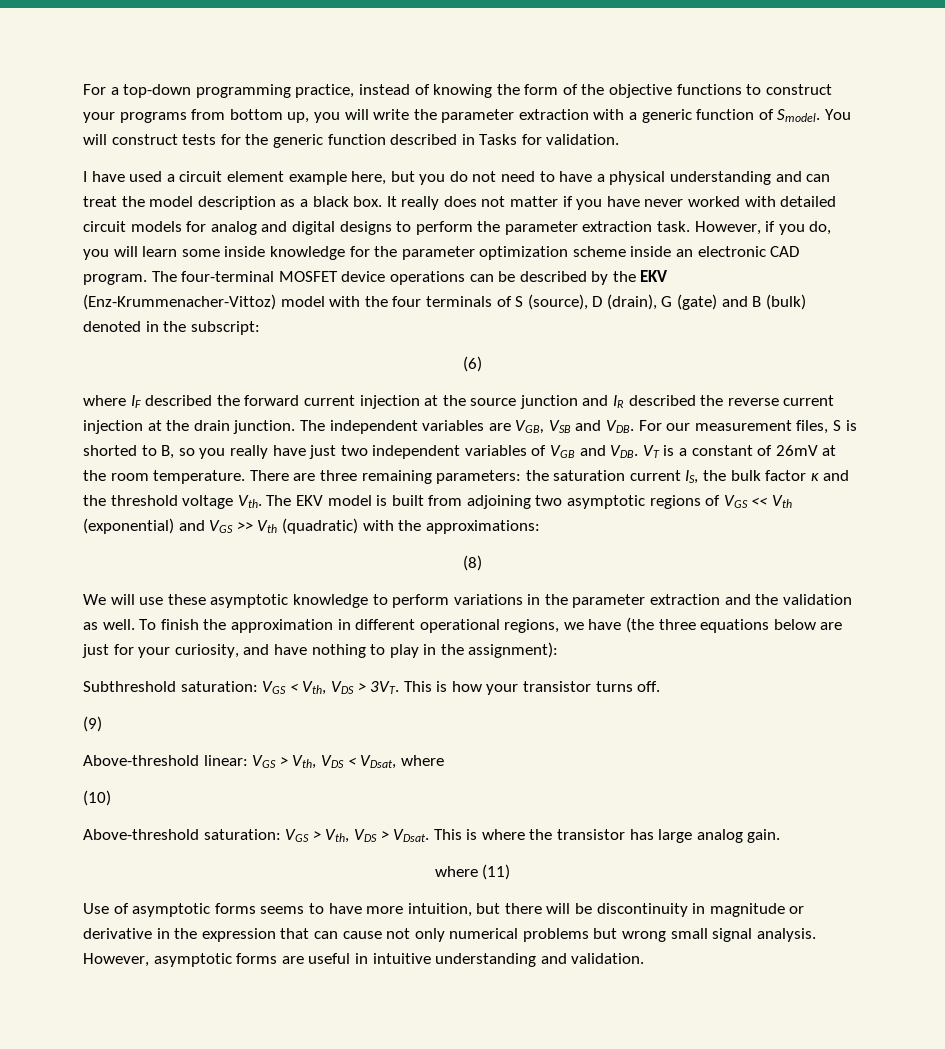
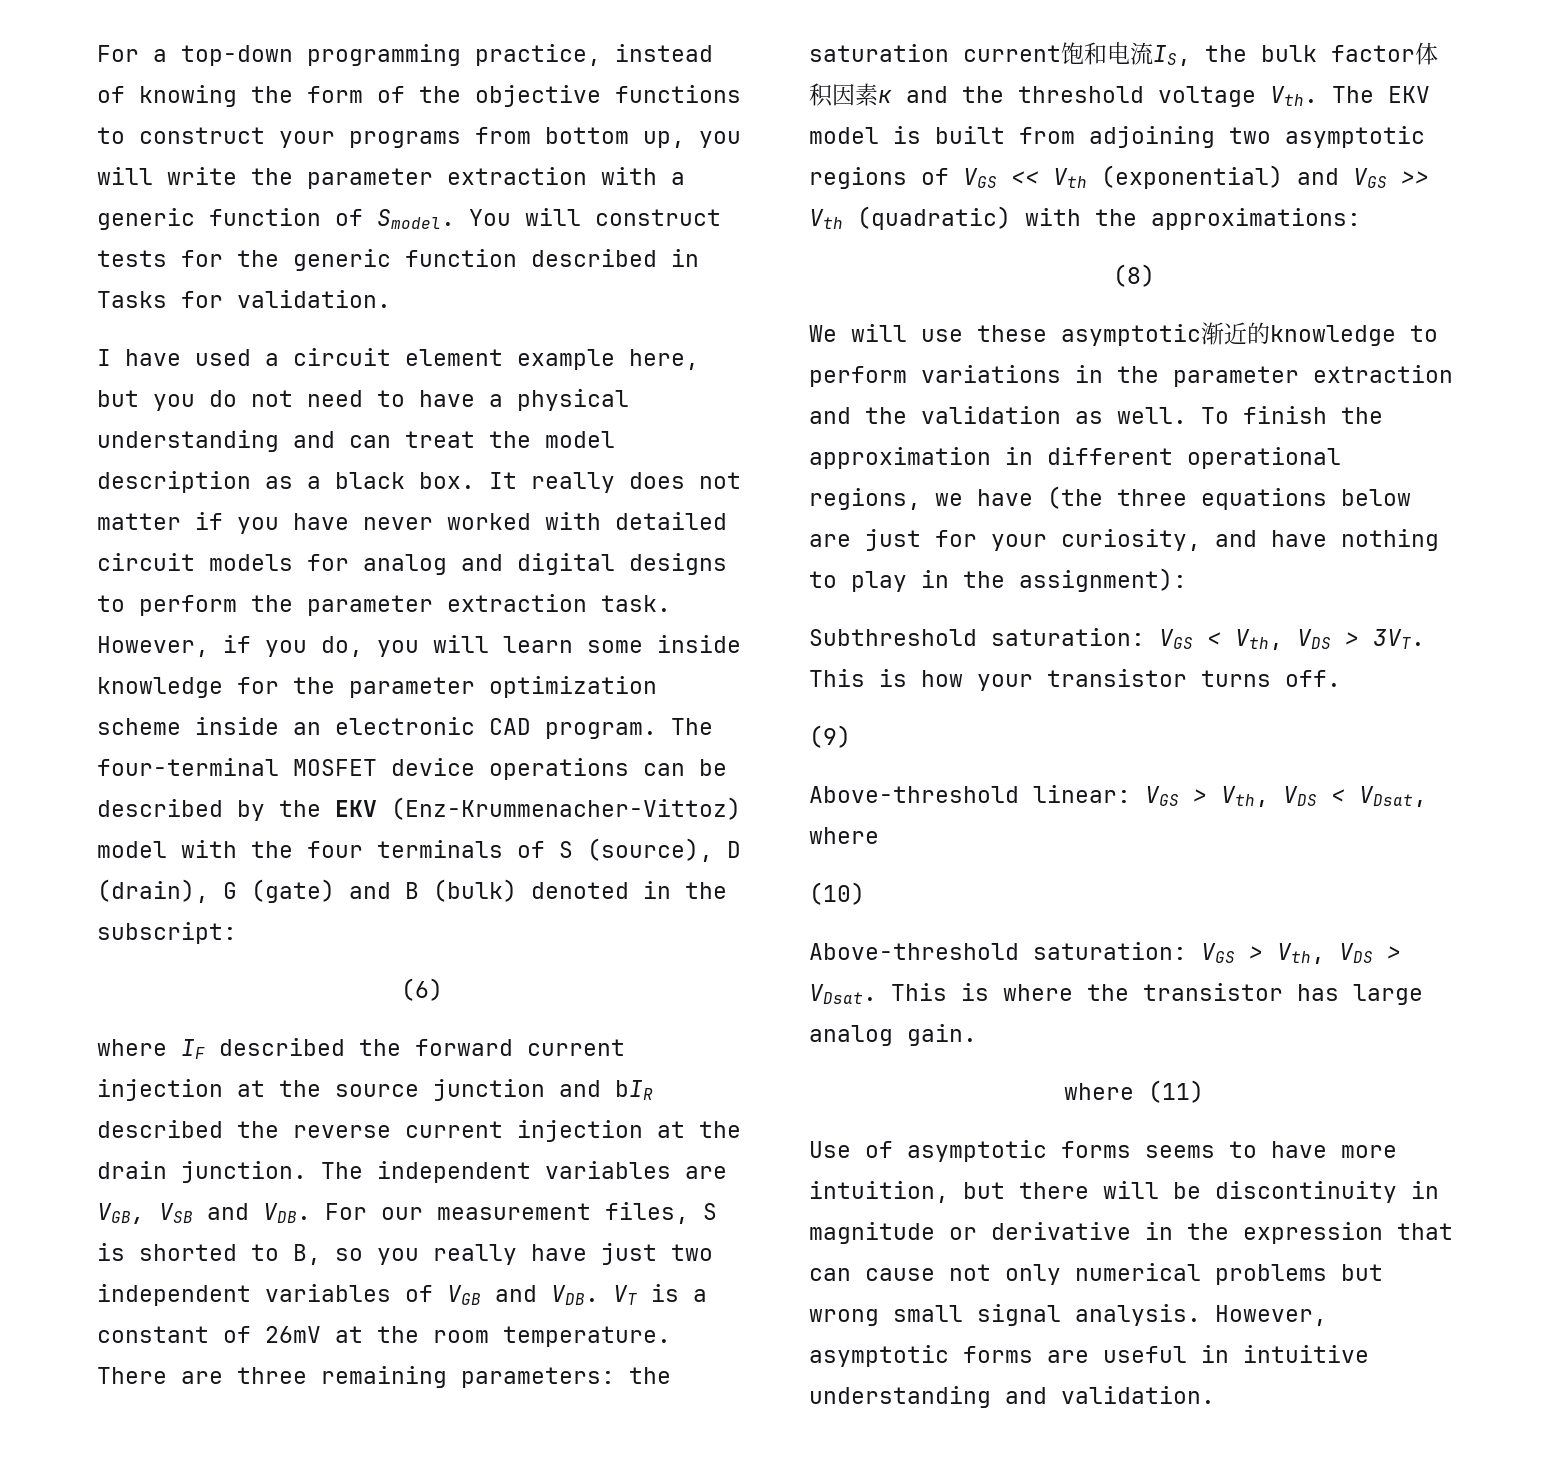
- where IF described the forward current injection at the source junction and IR described the reverse current injection at the drain junction.
+ where IF described the forward current injection at the source junction and bIR described the reverse current injection at the drain junction.
- There are three remaining parameters: the saturation current IS, the bulk factor κ and the threshold voltage Vth. The EKV model is built from adjoining two asymptotic regions of VGS << Vth (exponential) and VGS >> Vth (quadratic) with the approximations:
+ There are three remaining parameters: the saturation current饱和电流IS, the bulk factor体积因素κ and the threshold voltage Vth. The EKV model is built from adjoining two asymptotic regions of VGS << Vth (exponential) and VGS >> Vth (quadratic) with the approximations:
- We will use these asymptotic knowledge to perform variations in the parameter extraction and the validation as well.
+ We will use these asymptotic渐近的knowledge to perform variations in the parameter extraction and the validation as well.

